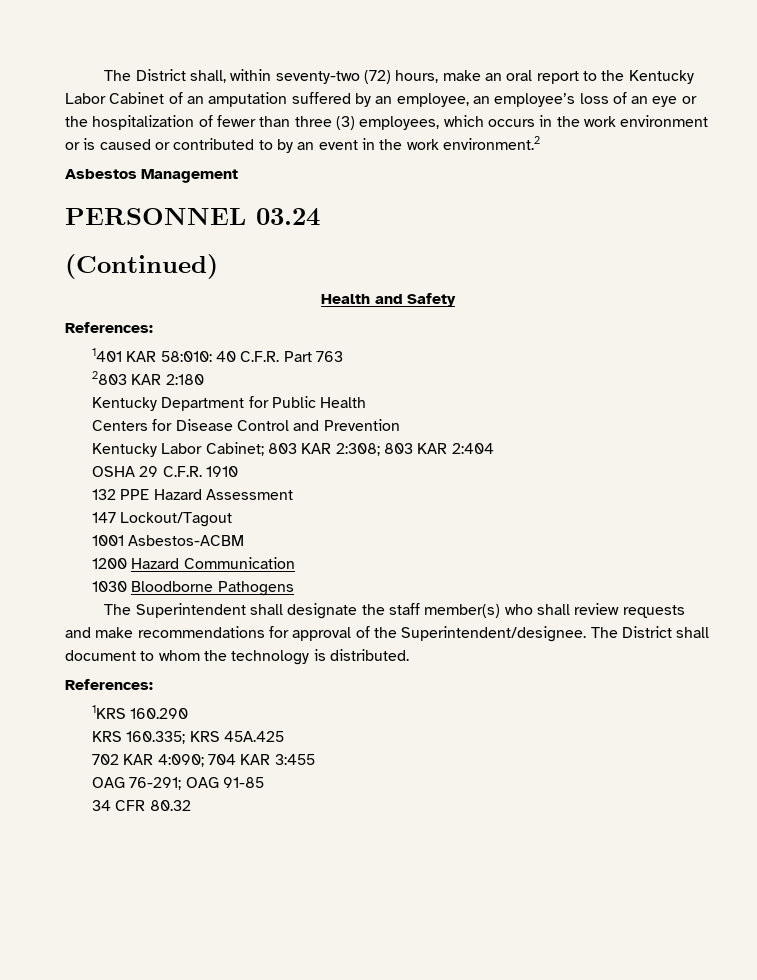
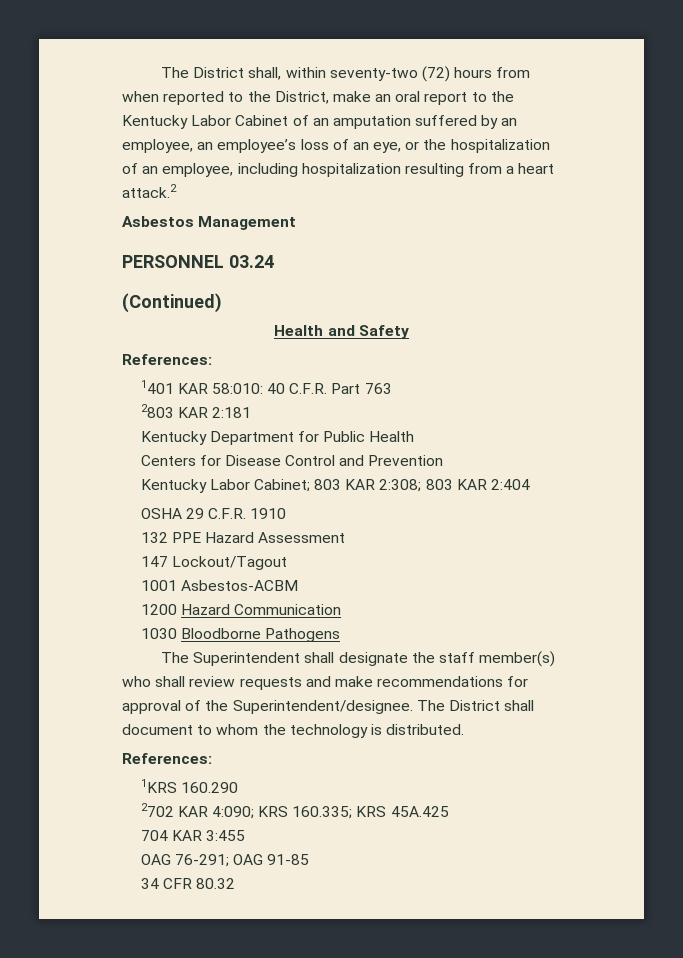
- The District shall, within seventy-two (72) hours, make an oral report to the Kentucky Labor Cabinet of an amputation suffered by an employee, an employee’s loss of an eye or the hospitalization of fewer than three (3) employees, which occurs in the work environment or is caused or contributed to by an event in the work environment.2
+ The District shall, within seventy-two (72) hours from when reported to the District, make an oral report to the Kentucky Labor Cabinet of an amputation suffered by an employee, an employee’s loss of an eye, or the hospitalization of an employee, including hospitalization resulting from a heart attack.2
- 2803 KAR 2:180
+ 2803 KAR 2:181
- KRS 160.335; KRS 45A.425
+ 2702 KAR 4:090; KRS 160.335; KRS 45A.425
- 702 KAR 4:090; 704 KAR 3:455
+ 704 KAR 3:455

